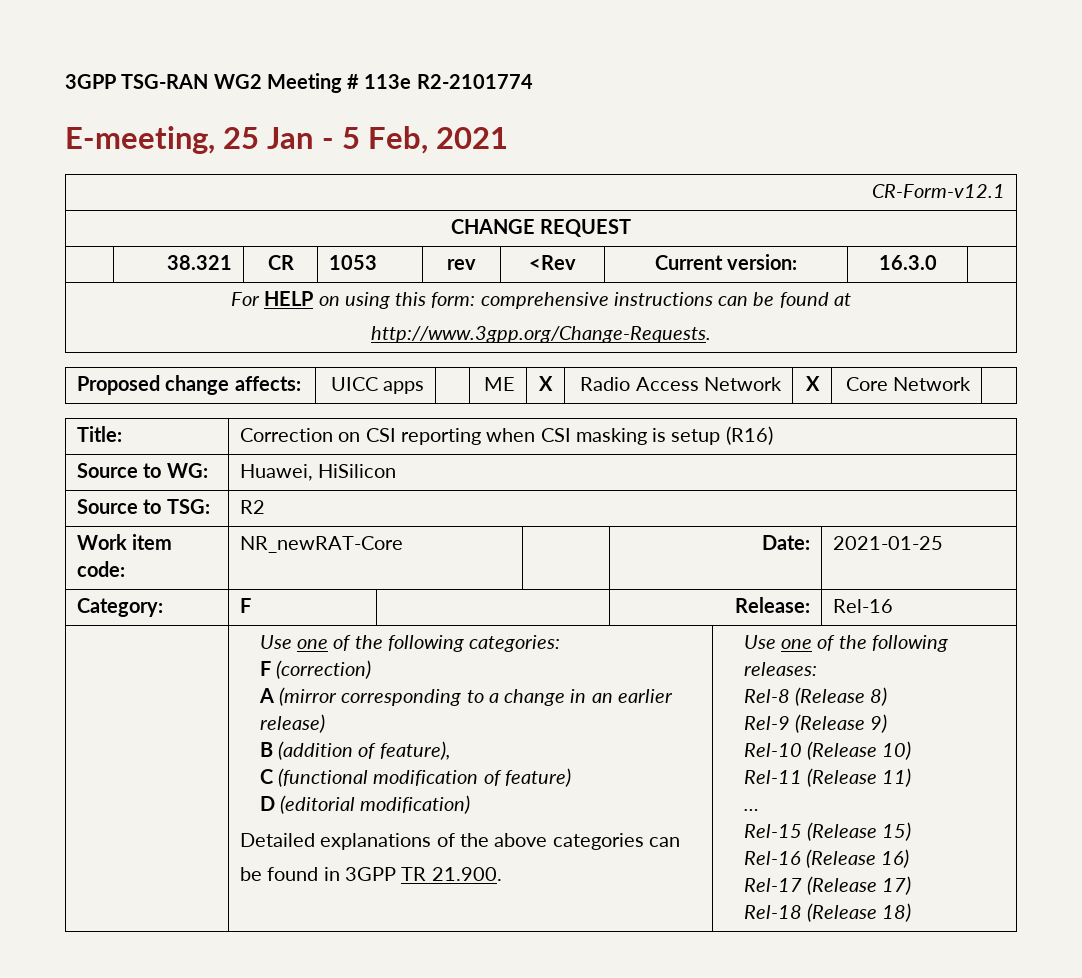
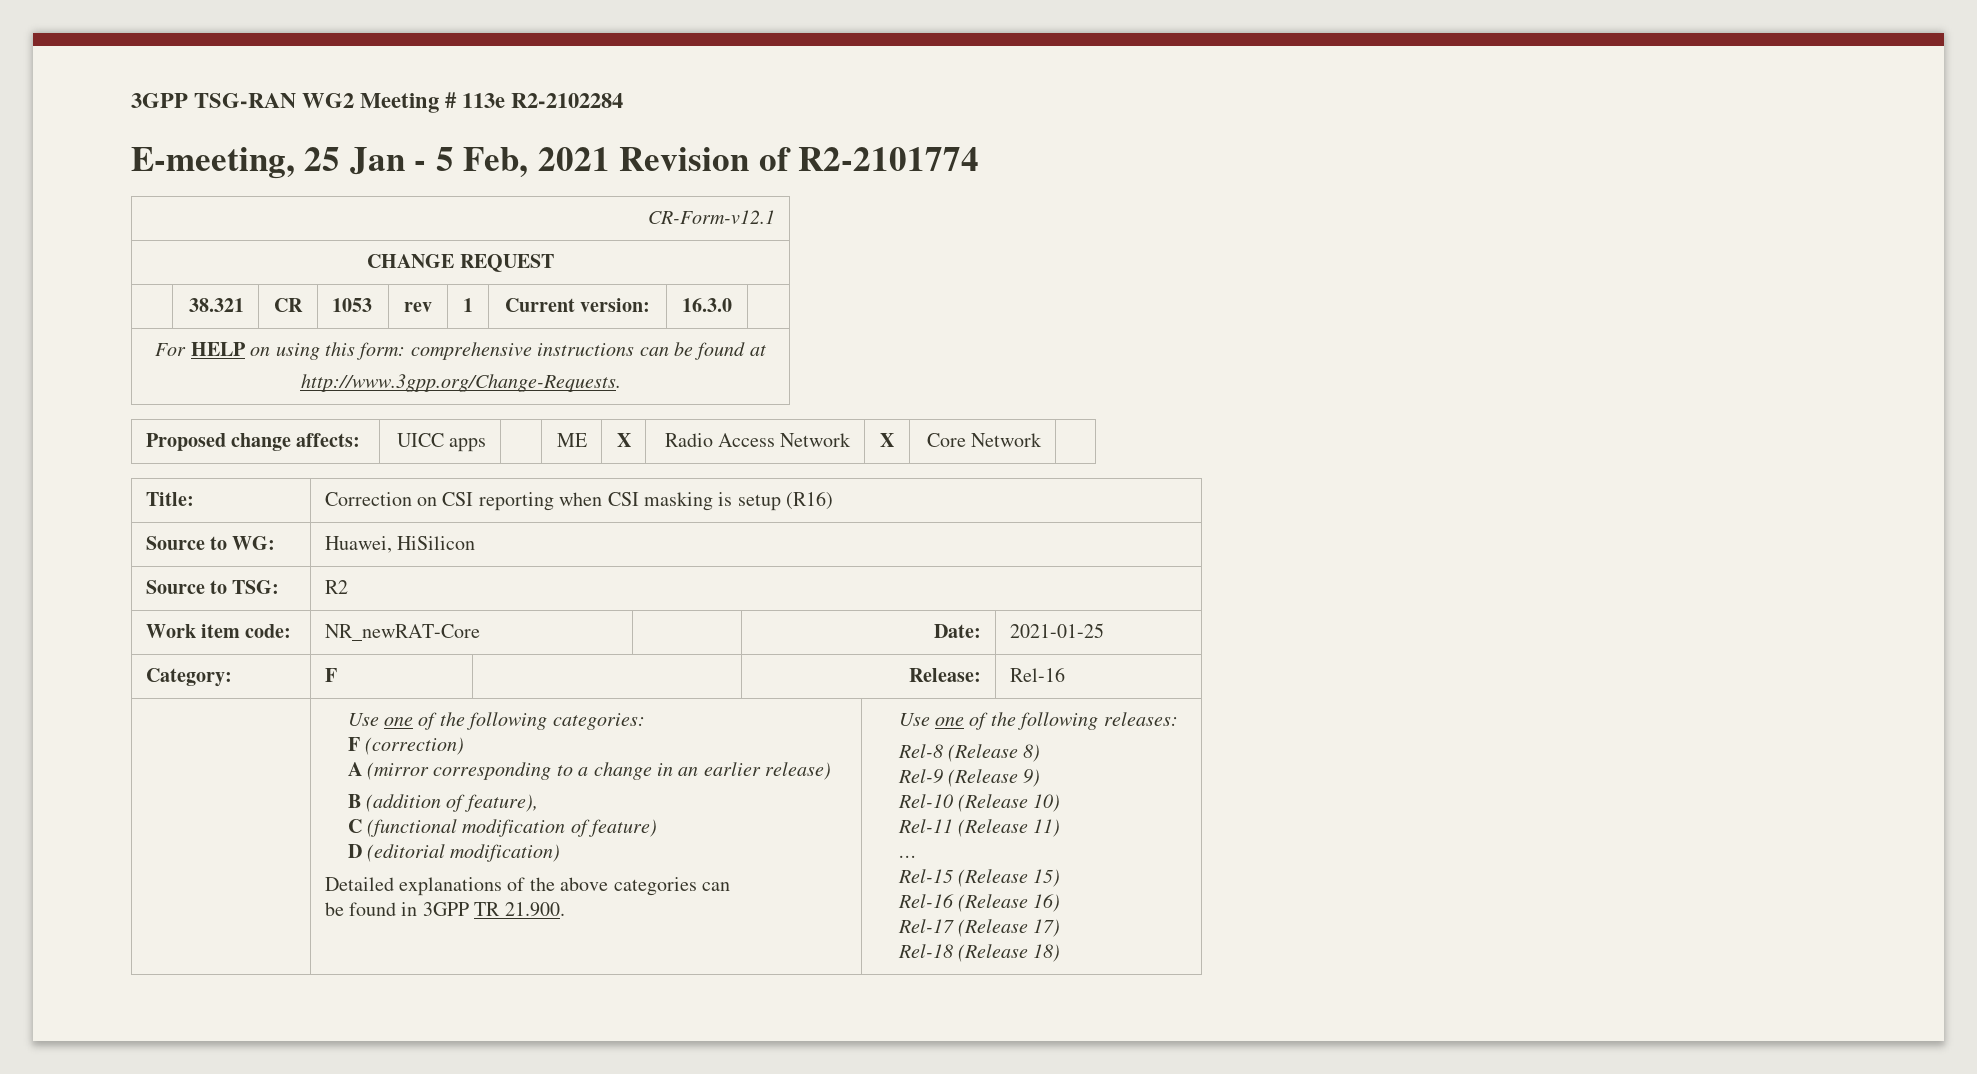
- 3GPP TSG-RAN WG2 Meeting # 113e R2-2101774
+ 3GPP TSG-RAN WG2 Meeting # 113e R2-2102284
- E-meeting, 25 Jan - 5 Feb, 2021
+ E-meeting, 25 Jan - 5 Feb, 2021 Revision of R2-2101774
- | 38.321 | CR | 1053 | rev | <Rev | Current version: | 16.3.0 |
+ | 38.321 | CR | 1053 | rev | 1 | Current version: | 16.3.0 |

